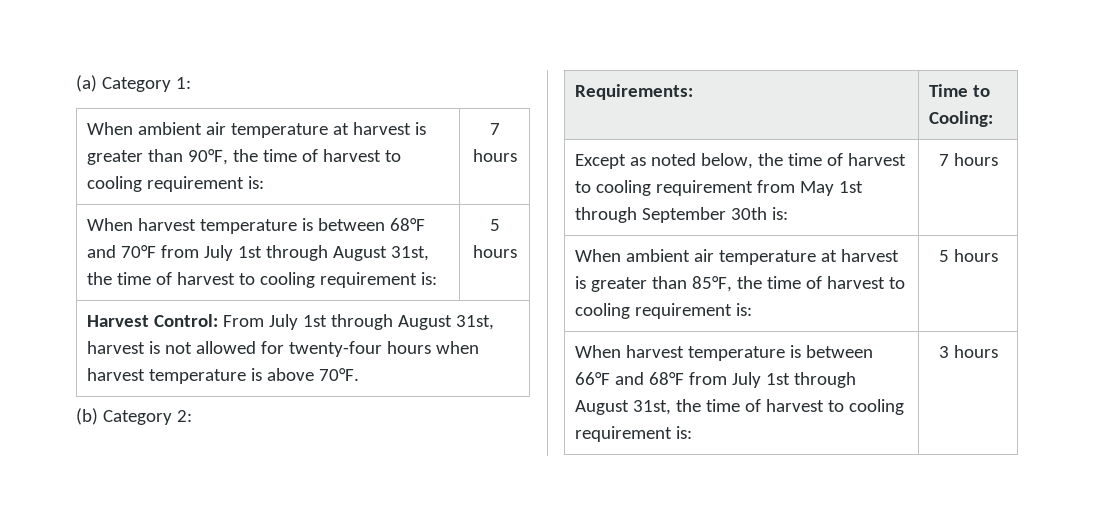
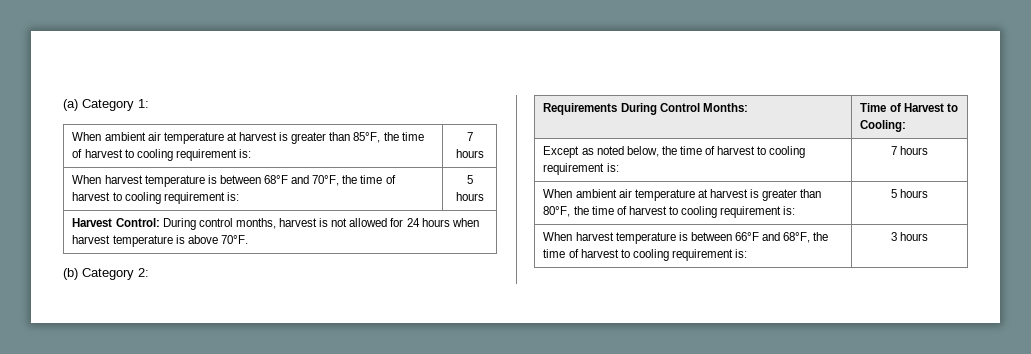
- When ambient air temperature at harvest is greater than 90°F, the time of harvest to cooling requirement is: | 7 hours
- When harvest temperature is between 68°F and 70°F from July 1st through August 31st, the time of harvest to cooling requirement is: | 5 hours
- Harvest Control: From July 1st through August 31st, harvest is not allowed for twenty-four hours when harvest temperature is above 70°F.
- (b) Category 2:
- Requirements: | Time to Cooling:
- Except as noted below, the time of harvest to cooling requirement from May 1st through September 30th is: | 7 hours
- When ambient air temperature at harvest is greater than 85°F, the time of harvest to cooling requirement is: | 5 hours
+ When ambient air temperature at harvest is greater than 85°F, the time of harvest to cooling requirement is: | 7 hours
+ When harvest temperature is between 68°F and 70°F, the time of harvest to cooling requirement is: | 5 hours
+ Harvest Control: During control months, harvest is not allowed for 24 hours when harvest temperature is above 70°F.
+ (b) Category 2:
+ Requirements During Control Months: | Time of Harvest to Cooling:
+ Except as noted below, the time of harvest to cooling requirement is: | 7 hours
+ When ambient air temperature at harvest is greater than 80°F, the time of harvest to cooling requirement is: | 5 hours
- When harvest temperature is between 66°F and 68°F from July 1st through August 31st, the time of harvest to cooling requirement is: | 3 hours
+ When harvest temperature is between 66°F and 68°F, the time of harvest to cooling requirement is: | 3 hours

